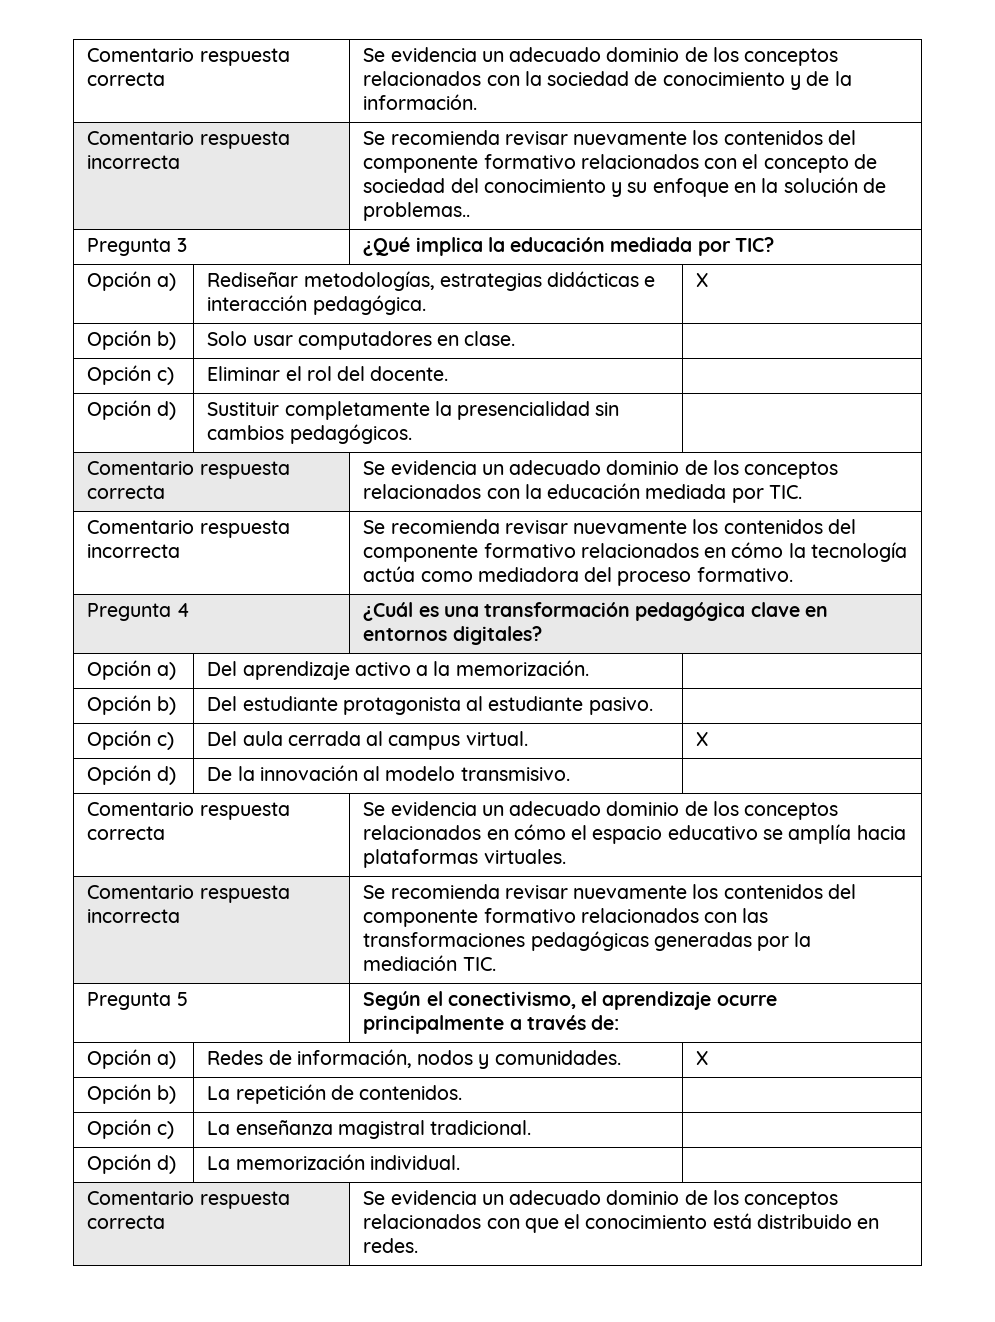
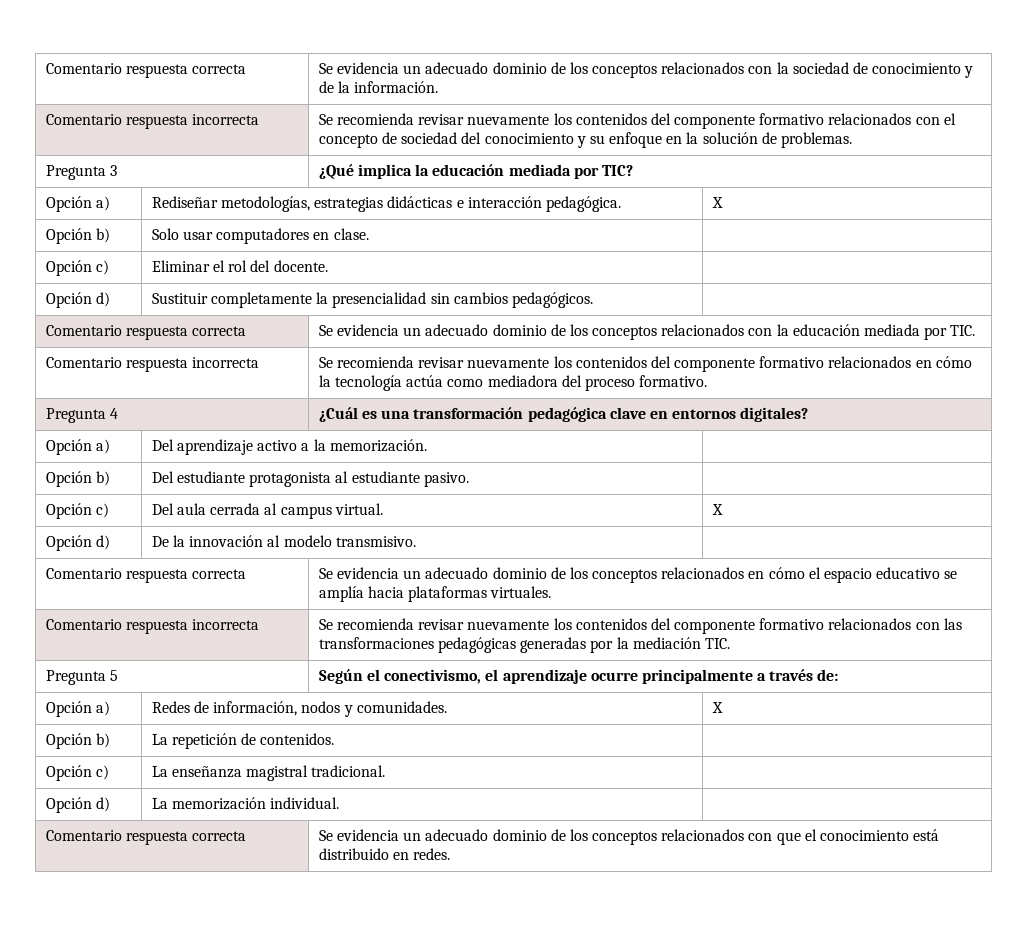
- Comentario respuesta incorrecta | Se recomienda revisar nuevamente los contenidos del componente formativo relacionados con el concepto de sociedad del conocimiento y su enfoque en la solución de problemas..
+ Comentario respuesta incorrecta | Se recomienda revisar nuevamente los contenidos del componente formativo relacionados con el concepto de sociedad del conocimiento y su enfoque en la solución de problemas.

